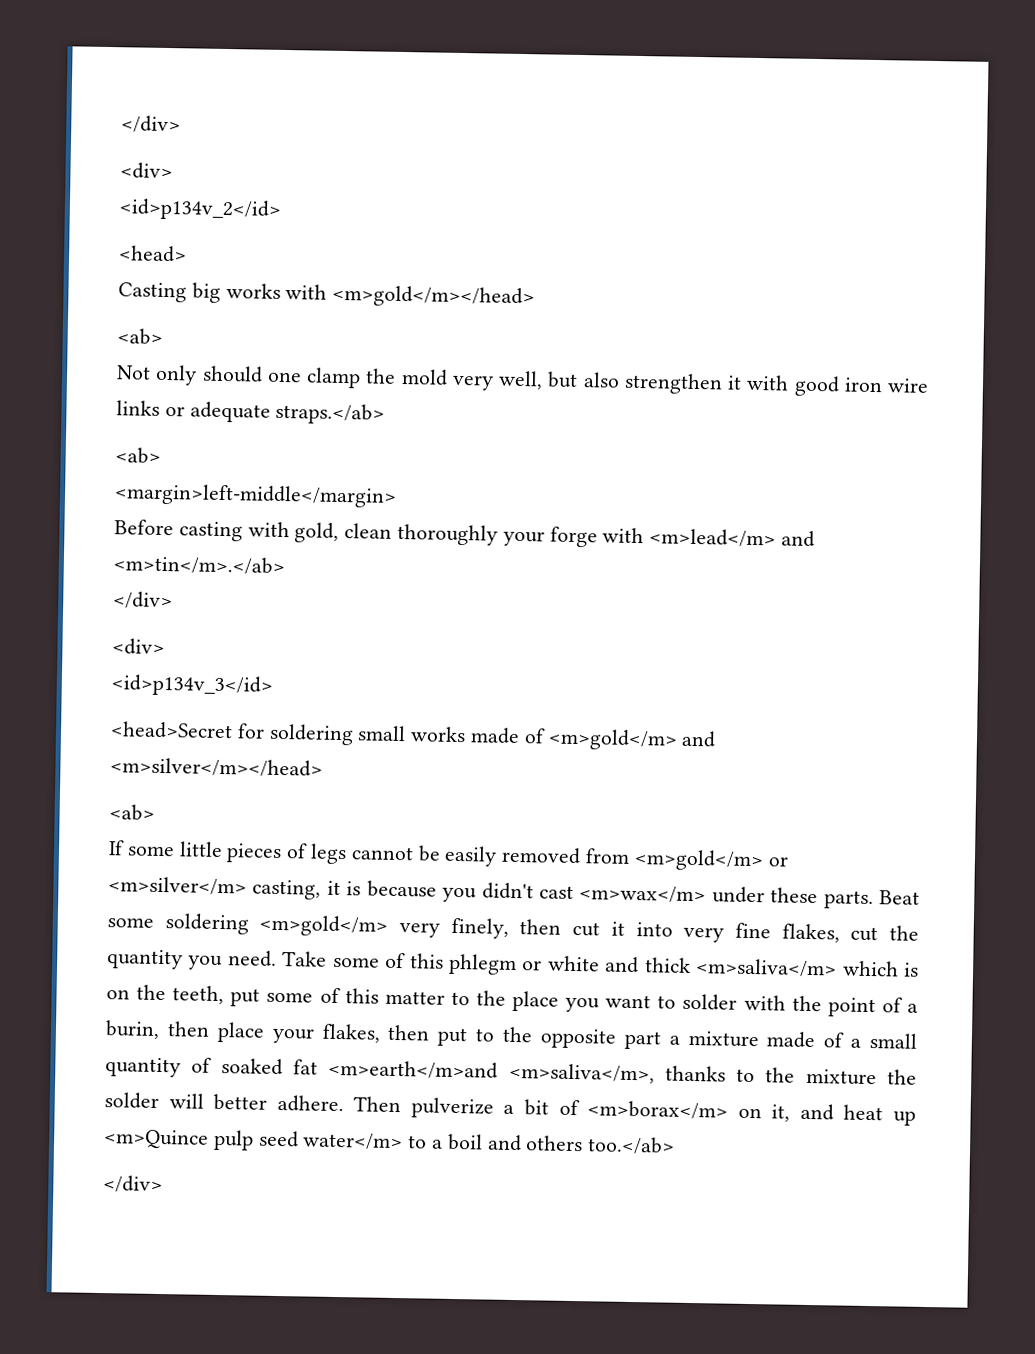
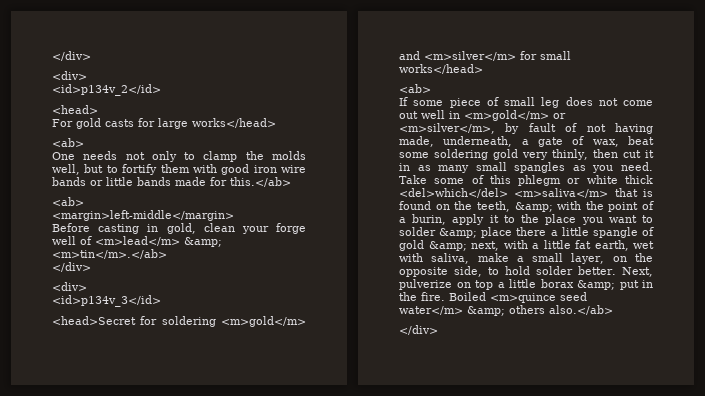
- Casting big works with <m>gold</m></head>
+ For gold casts for large works</head>
  <ab>
- Not only should one clamp the mold very well, but also strengthen it with good iron wire links or adequate straps.</ab>
+ One needs not only to clamp the molds well, but to fortify them with good iron wire bands or little bands made for this.</ab>
- Before casting with gold, clean thoroughly your forge with <m>lead</m> and <m>tin</m>.</ab>
+ Before casting in gold, clean your forge well of <m>lead</m> &amp; <m>tin</m>.</ab>
- <head>Secret for soldering small works made of <m>gold</m> and <m>silver</m></head>
+ <head>Secret for soldering <m>gold</m> and <m>silver</m> for small works</head>
  <ab>
- If some little pieces of legs cannot be easily removed from <m>gold</m> or <m>silver</m> casting, it is because you didn't cast <m>wax</m> under these parts. Beat some soldering <m>gold</m> very finely, then cut it into very fine flakes, cut the quantity you need.
+ If some piece of small leg does not come out well in <m>gold</m> or <m>silver</m>, by fault of not having made, underneath, a gate of wax, beat some soldering gold very thinly, then cut it in as many small spangles as you need.
- Take some of this phlegm or white and thick <m>saliva</m> which is on the teeth, put some of this matter to the place you want to solder with the point of a burin, then place your flakes, then put to the opposite part a mixture made of a small quantity of soaked fat <m>earth</m>and <m>saliva</m>, thanks to the mixture the solder will better adhere. Then pulverize a bit of <m>borax</m> on it, and heat up <m>Quince pulp seed water</m> to a boil and others too.</ab>
+ Take some of this phlegm or white thick <del>which</del> <m>saliva</m> that is found on the teeth, &amp; with the point of a burin, apply it to the place you want to solder &amp; place there a little spangle of gold &amp; next, with a little fat earth, wet with saliva, make a small layer, on the opposite side, to hold solder better. Next, pulverize on top a little borax &amp; put in the fire. Boiled <m>quince seed water</m> &amp; others also.</ab>

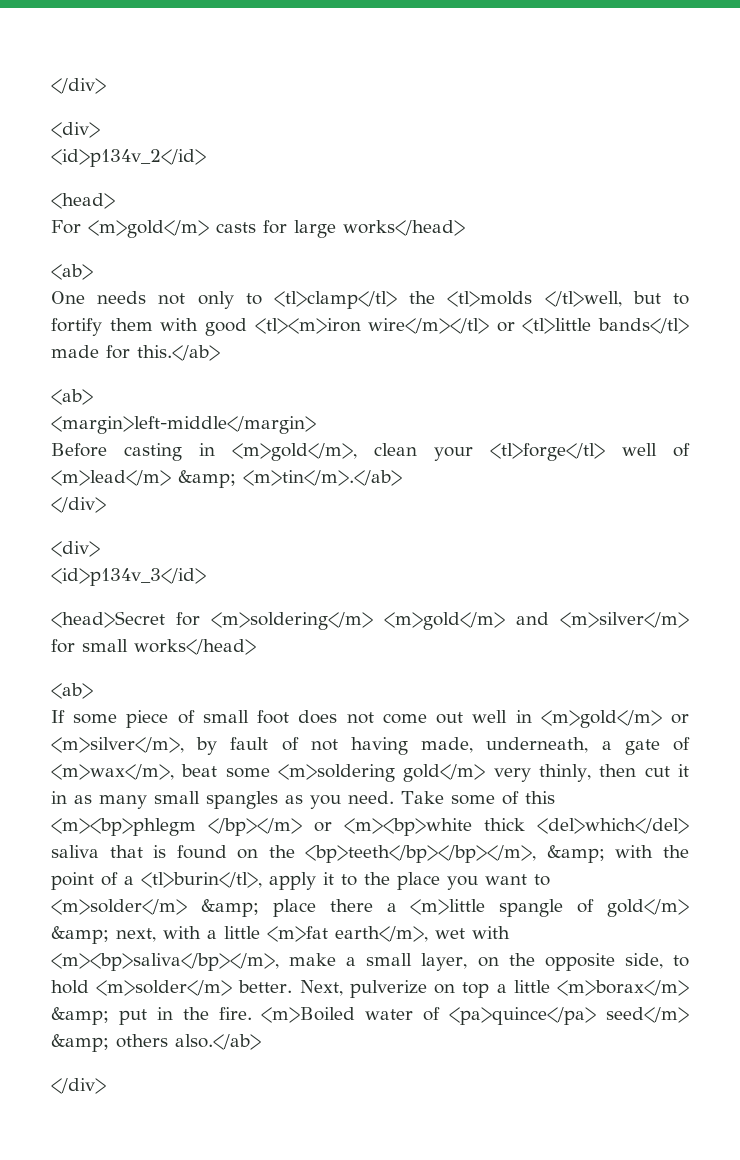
- For gold casts for large works</head>
+ For <m>gold</m> casts for large works</head>
- One needs not only to clamp the molds well, but to fortify them with good iron wire bands or little bands made for this.</ab>
+ One needs not only to <tl>clamp</tl> the <tl>molds </tl>well, but to fortify them with good <tl><m>iron wire</m></tl> or <tl>little bands</tl> made for this.</ab>
- Before casting in gold, clean your forge well of <m>lead</m> &amp; <m>tin</m>.</ab>
+ Before casting in <m>gold</m>, clean your <tl>forge</tl> well of <m>lead</m> &amp; <m>tin</m>.</ab>
- <head>Secret for soldering <m>gold</m> and <m>silver</m> for small works</head>
+ <head>Secret for <m>soldering</m> <m>gold</m> and <m>silver</m> for small works</head>
- If some piece of small leg does not come out well in <m>gold</m> or <m>silver</m>, by fault of not having made, underneath, a gate of wax, beat some soldering gold very thinly, then cut it in as many small spangles as you need.
+ If some piece of small foot does not come out well in <m>gold</m> or <m>silver</m>, by fault of not having made, underneath, a gate of <m>wax</m>, beat some <m>soldering gold</m> very thinly, then cut it in as many small spangles as you need.
- Take some of this phlegm or white thick <del>which</del> <m>saliva</m> that is found on the teeth, &amp; with the point of a burin, apply it to the place you want to solder &amp; place there a little spangle of gold &amp; next, with a little fat earth, wet with saliva, make a small layer, on the opposite side, to hold solder better.
+ Take some of this <m><bp>phlegm </bp></m> or <m><bp>white thick <del>which</del> saliva that is found on the <bp>teeth</bp></bp></m>, &amp; with the point of a <tl>burin</tl>, apply it to the place you want to <m>solder</m> &amp; place there a <m>little spangle of gold</m> &amp; next, with a little <m>fat earth</m>, wet with <m><bp>saliva</bp></m>, make a small layer, on the opposite side, to hold <m>solder</m> better.
- Next, pulverize on top a little borax &amp; put in the fire.
+ Next, pulverize on top a little <m>borax</m> &amp; put in the fire.
- Boiled <m>quince seed water</m> &amp; others also.</ab>
+ <m>Boiled water of <pa>quince</pa> seed</m> &amp; others also.</ab>

